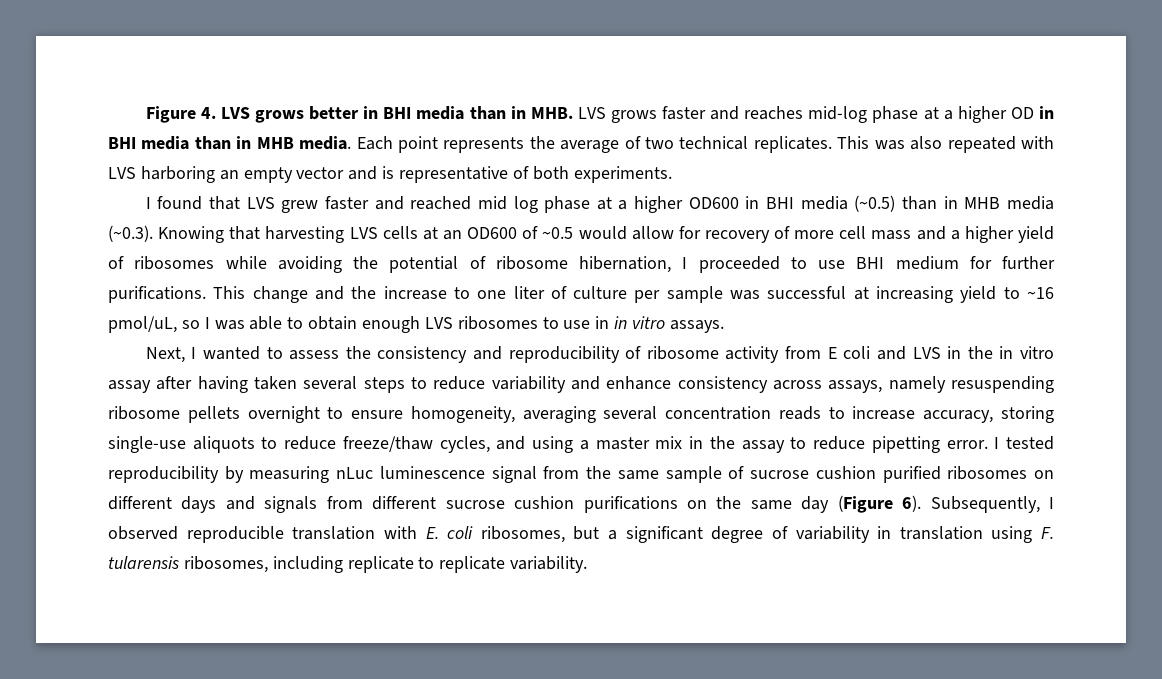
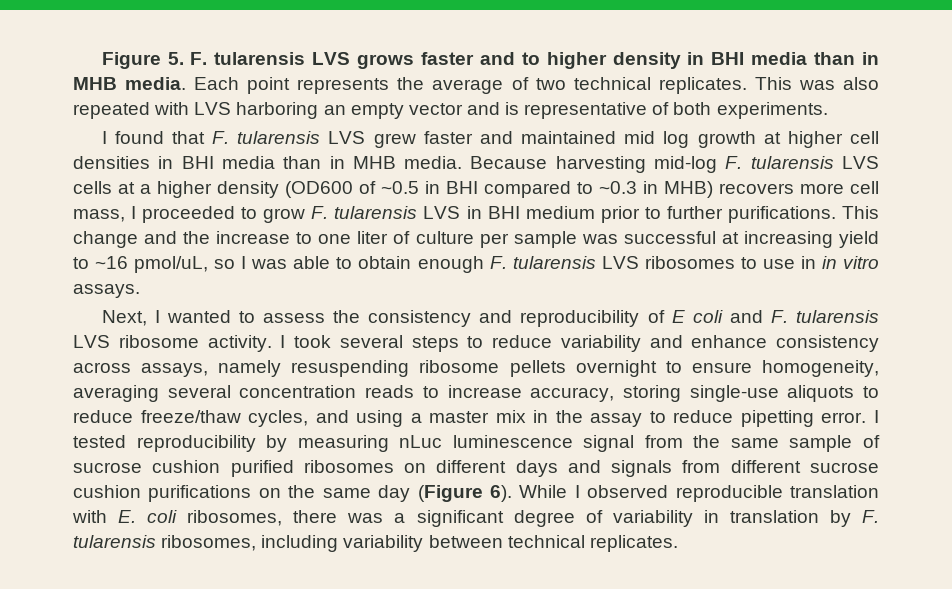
- Figure 4. LVS grows better in BHI media than in MHB. LVS grows faster and reaches mid-log phase at a higher OD in BHI media than in MHB media.
+ Figure 5. F. tularensis LVS grows faster and to higher density in BHI media than in MHB media.
- I found that LVS grew faster and reached mid log phase at a higher OD600 in BHI media (~0.5) than in MHB media (~0.3). Knowing that harvesting LVS cells at an OD600 of ~0.5 would allow for recovery of more cell mass and a higher yield of ribosomes while avoiding the potential of ribosome hibernation, I proceeded to use BHI medium for further purifications.
+ I found that F. tularensis LVS grew faster and maintained mid log growth at higher cell densities in BHI media than in MHB media. Because harvesting mid-log F. tularensis LVS cells at a higher density (OD600 of ~0.5 in BHI compared to ~0.3 in MHB) recovers more cell mass, I proceeded to grow F. tularensis LVS in BHI medium prior to further purifications.
- This change and the increase to one liter of culture per sample was successful at increasing yield to ~16 pmol/uL, so I was able to obtain enough LVS ribosomes to use in in vitro assays.
+ This change and the increase to one liter of culture per sample was successful at increasing yield to ~16 pmol/uL, so I was able to obtain enough F. tularensis LVS ribosomes to use in in vitro assays.
- Next, I wanted to assess the consistency and reproducibility of ribosome activity from E coli and LVS in the in vitro assay after having taken several steps to reduce variability and enhance consistency across assays, namely resuspending ribosome pellets overnight to ensure homogeneity, averaging several concentration reads to increase accuracy, storing single-use aliquots to reduce freeze/thaw cycles, and using a master mix in the assay to reduce pipetting error.
+ Next, I wanted to assess the consistency and reproducibility of E coli and F. tularensis LVS ribosome activity. I took several steps to reduce variability and enhance consistency across assays, namely resuspending ribosome pellets overnight to ensure homogeneity, averaging several concentration reads to increase accuracy, storing single-use aliquots to reduce freeze/thaw cycles, and using a master mix in the assay to reduce pipetting error.
- Subsequently, I observed reproducible translation with E. coli ribosomes, but a significant degree of variability in translation using F. tularensis ribosomes, including replicate to replicate variability.
+ While I observed reproducible translation with E. coli ribosomes, there was a significant degree of variability in translation by F. tularensis ribosomes, including variability between technical replicates.

